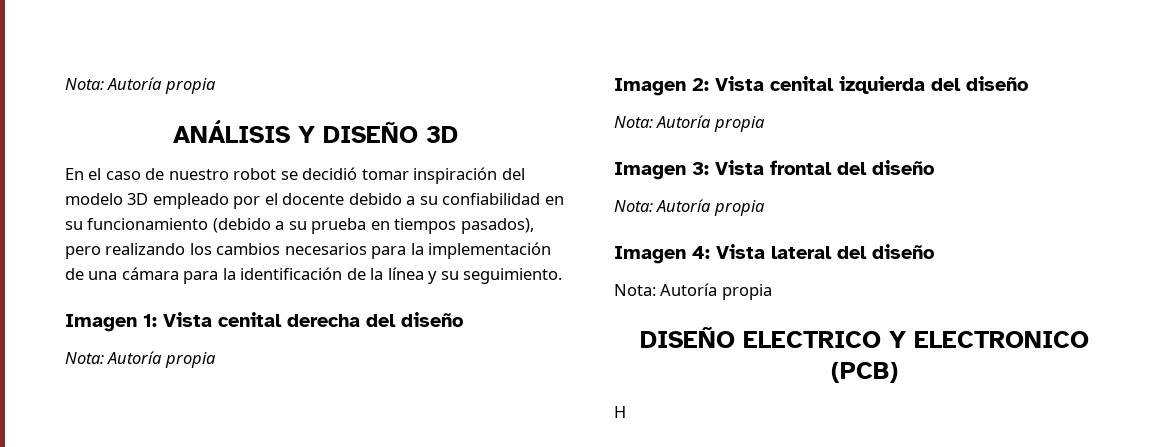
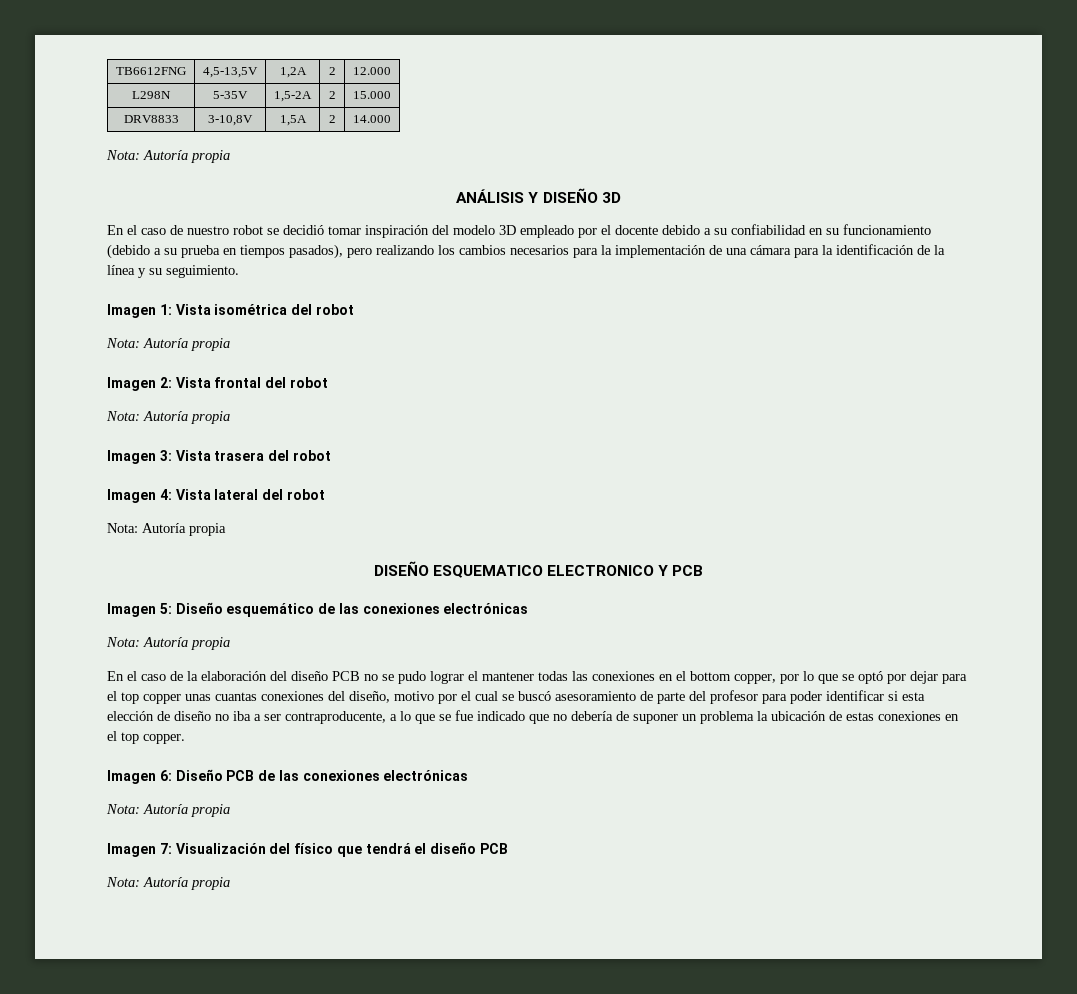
+ TB6612FNG | 4,5-13,5V | 1,2A | 2 | 12.000
+ L298N | 5-35V | 1,5-2A | 2 | 15.000
+ DRV8833 | 3-10,8V | 1,5A | 2 | 14.000
- Imagen 1: Vista cenital derecha del diseño
+ Imagen 1: Vista isométrica del robot
- Imagen 2: Vista cenital izquierda del diseño
+ Imagen 2: Vista frontal del robot
- Imagen 3: Vista frontal del diseño
+ Imagen 3: Vista trasera del robot
+ Imagen 4: Vista lateral del robot
  Nota: Autoría propia
- Imagen 4: Vista lateral del diseño
+ DISEÑO ESQUEMATICO ELECTRONICO Y PCB
+ Imagen 5: Diseño esquemático de las conexiones electrónicas
  Nota: Autoría propia
- DISEÑO ELECTRICO Y ELECTRONICO (PCB)
- H
+ En el caso de la elaboración del diseño PCB no se pudo lograr el mantener todas las conexiones en el bottom copper, por lo que se optó por dejar para el top copper unas cuantas conexiones del diseño, motivo por el cual se buscó asesoramiento de parte del profesor para poder identificar si esta elección de diseño no iba a ser contraproducente, a lo que se fue indicado que no debería de suponer un problema la ubicación de estas conexiones en el top copper.
+ Imagen 6: Diseño PCB de las conexiones electrónicas
+ Nota: Autoría propia
+ Imagen 7: Visualización del físico que tendrá el diseño PCB
+ Nota: Autoría propia

